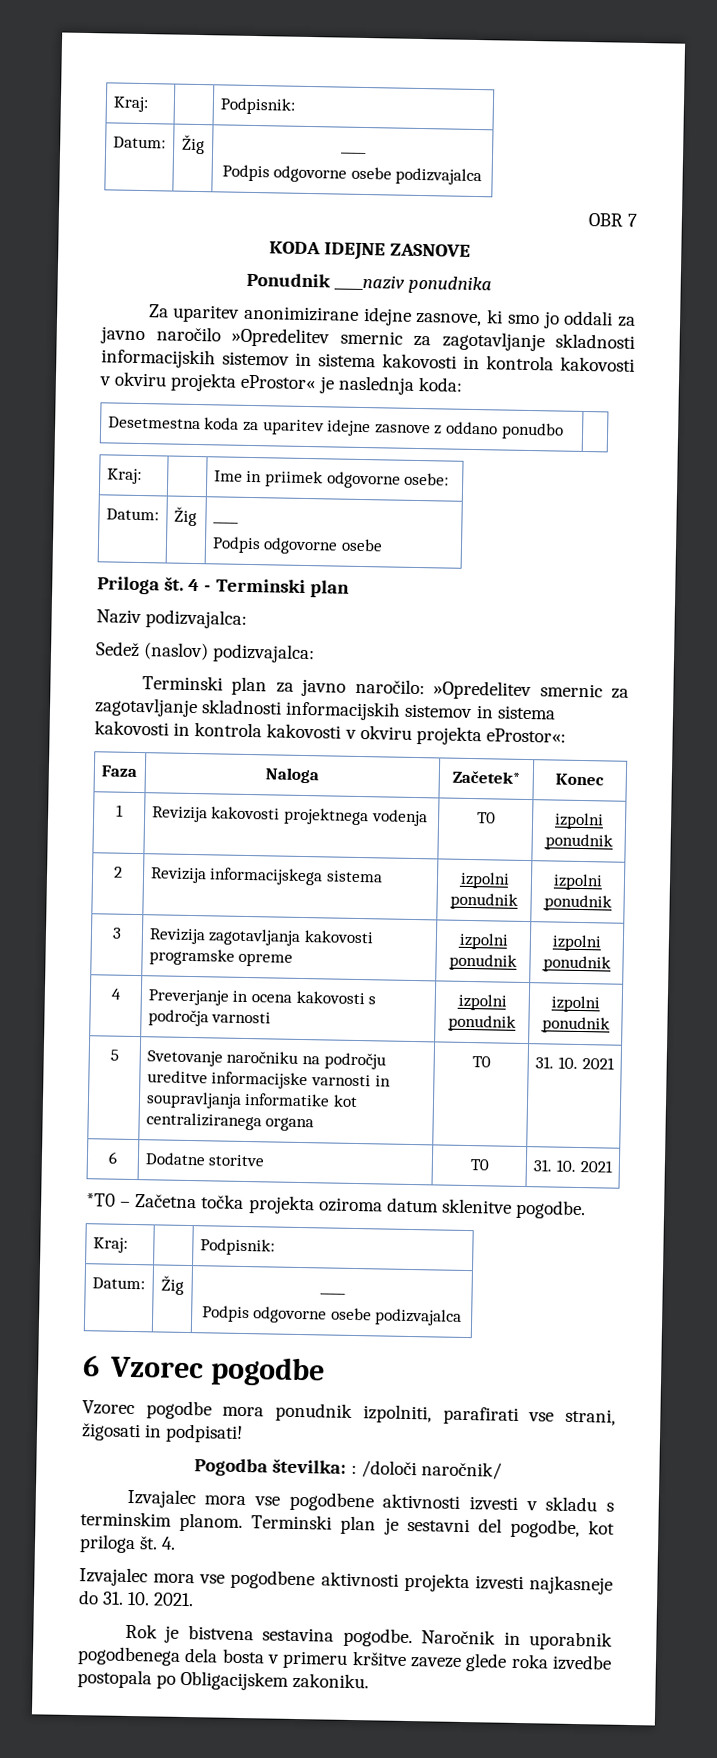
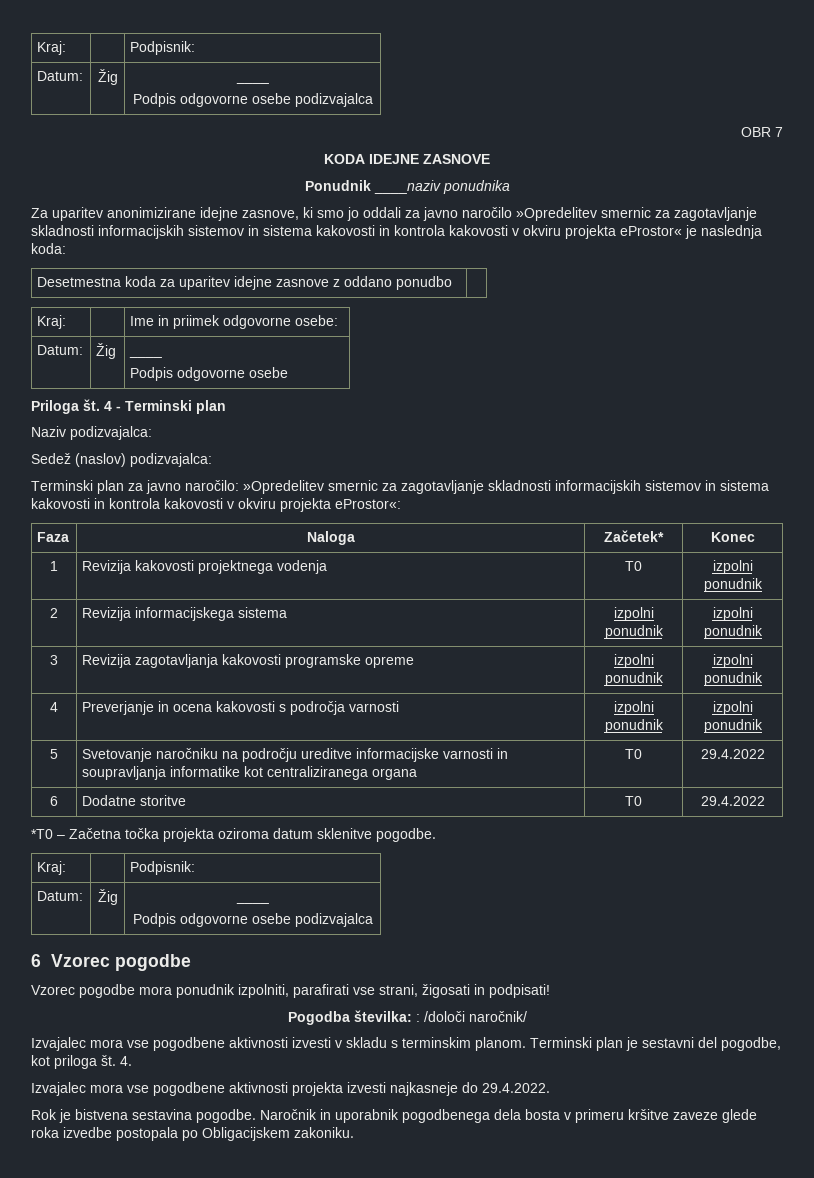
- 5 | Svetovanje naročniku na področju ureditve informacijske varnosti in soupravljanja informatike kot centraliziranega organa | T0 | 31. 10. 2021
+ 5 | Svetovanje naročniku na področju ureditve informacijske varnosti in soupravljanja informatike kot centraliziranega organa | T0 | 29.4.2022
- 6 | Dodatne storitve | T0 | 31. 10. 2021
+ 6 | Dodatne storitve | T0 | 29.4.2022
- Izvajalec mora vse pogodbene aktivnosti projekta izvesti najkasneje do 31. 10. 2021.
+ Izvajalec mora vse pogodbene aktivnosti projekta izvesti najkasneje do 29.4.2022.

